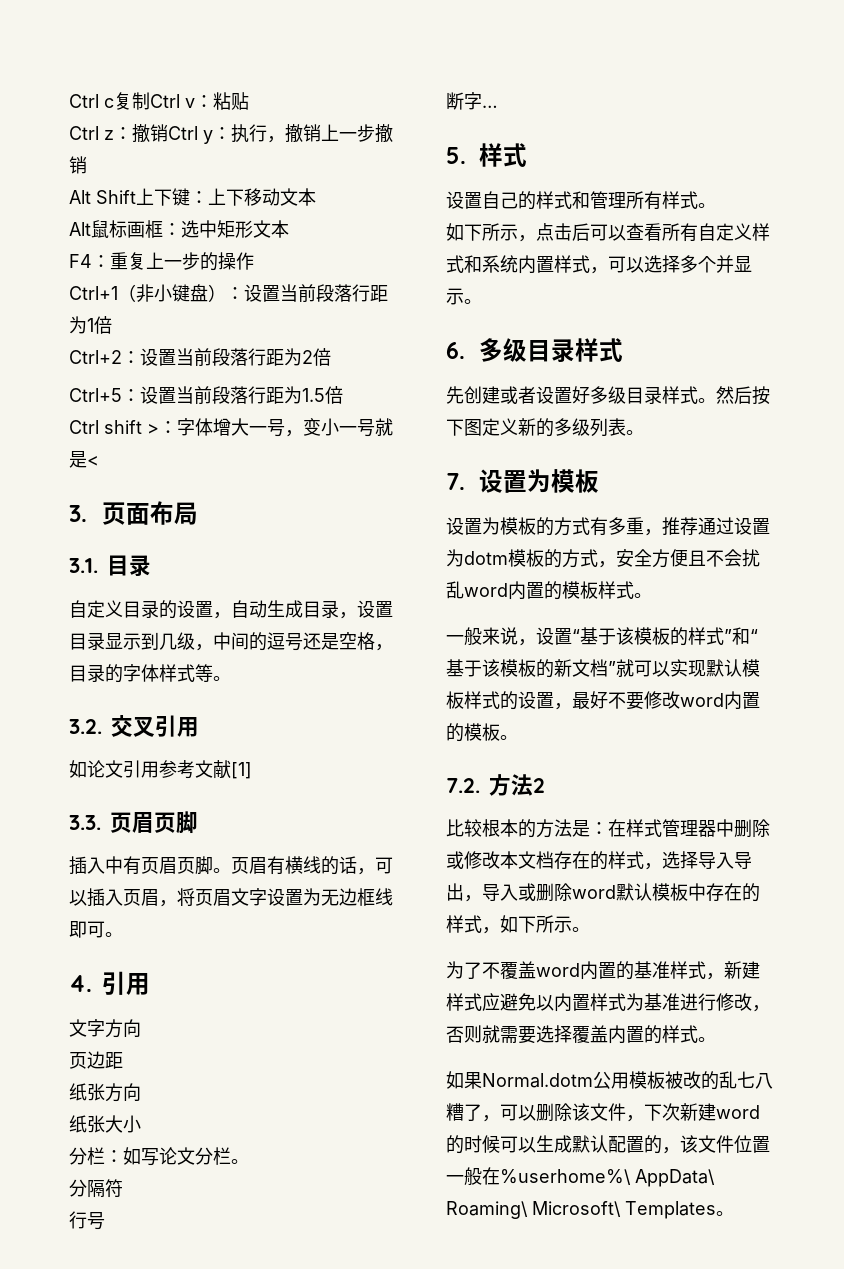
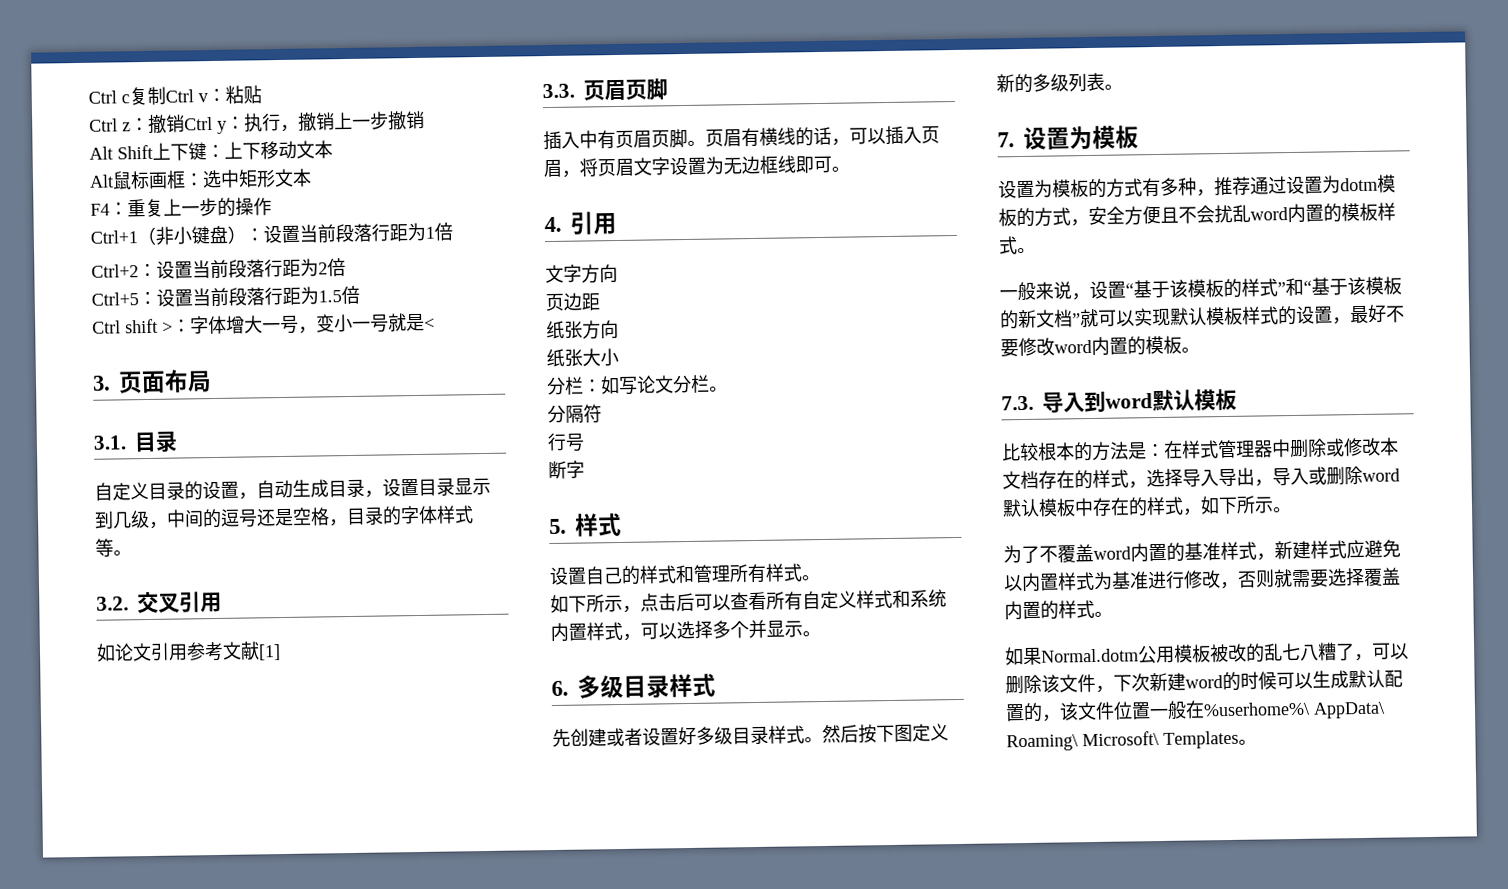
- 断字…
+ 断字
- 设置为模板的方式有多重，推荐通过设置为dotm模板的方式，安全方便且不会扰乱word内置的模板样式。
+ 设置为模板的方式有多种，推荐通过设置为dotm模板的方式，安全方便且不会扰乱word内置的模板样式。
- 7.2.方法2
+ 7.3.导入到word默认模板

